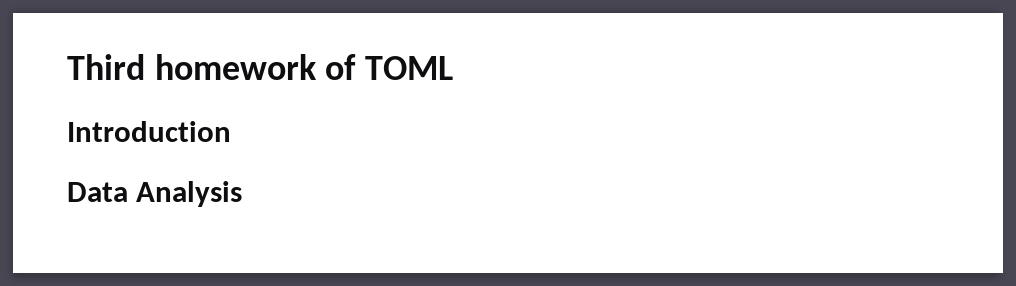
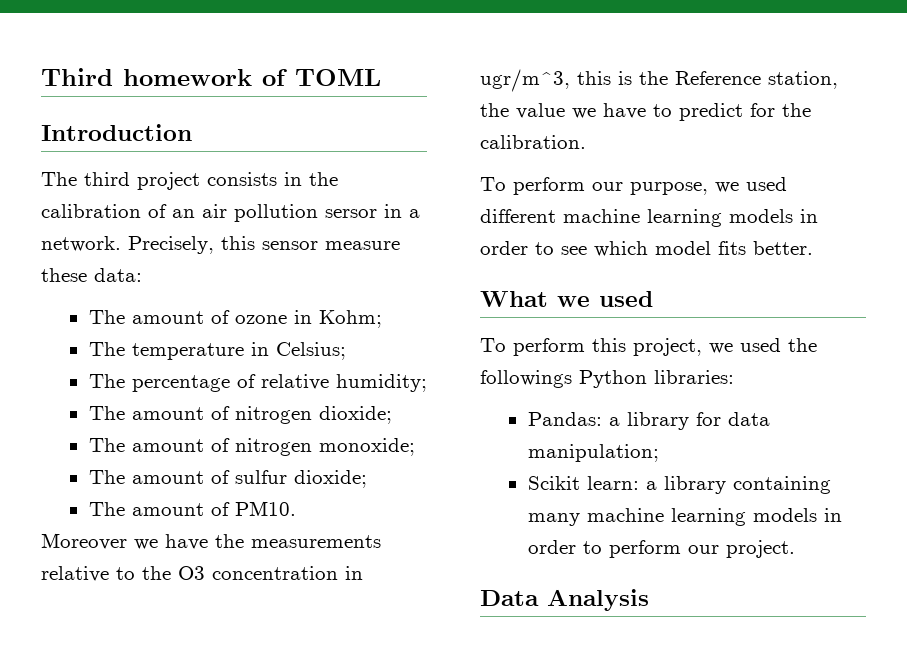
+ The third project consists in the calibration of an air pollution sersor in a network. Precisely, this sensor measure these data:
+ The amount of ozone in Kohm;
+ The temperature in Celsius;
+ The percentage of relative humidity;
+ The amount of nitrogen dioxide;
+ The amount of nitrogen monoxide;
+ The amount of sulfur dioxide;
+ The amount of PM10.
+ Moreover we have the measurements relative to the O3 concentration in ugr/m^3, this is the Reference station, the value we have to predict for the calibration.
+ To perform our purpose, we used different machine learning models in order to see which model fits better.
+ What we used
+ To perform this project, we used the followings Python libraries:
+ Pandas: a library for data manipulation;
+ Scikit learn: a library containing many machine learning models in order to perform our project.

